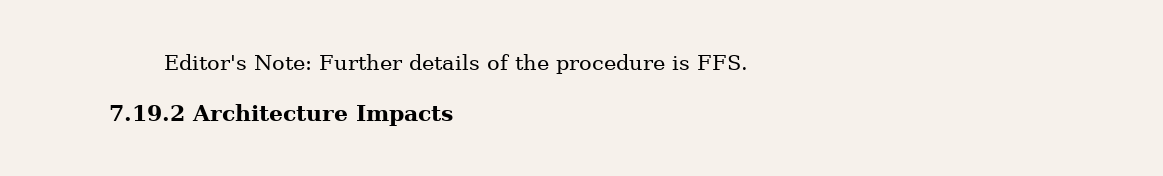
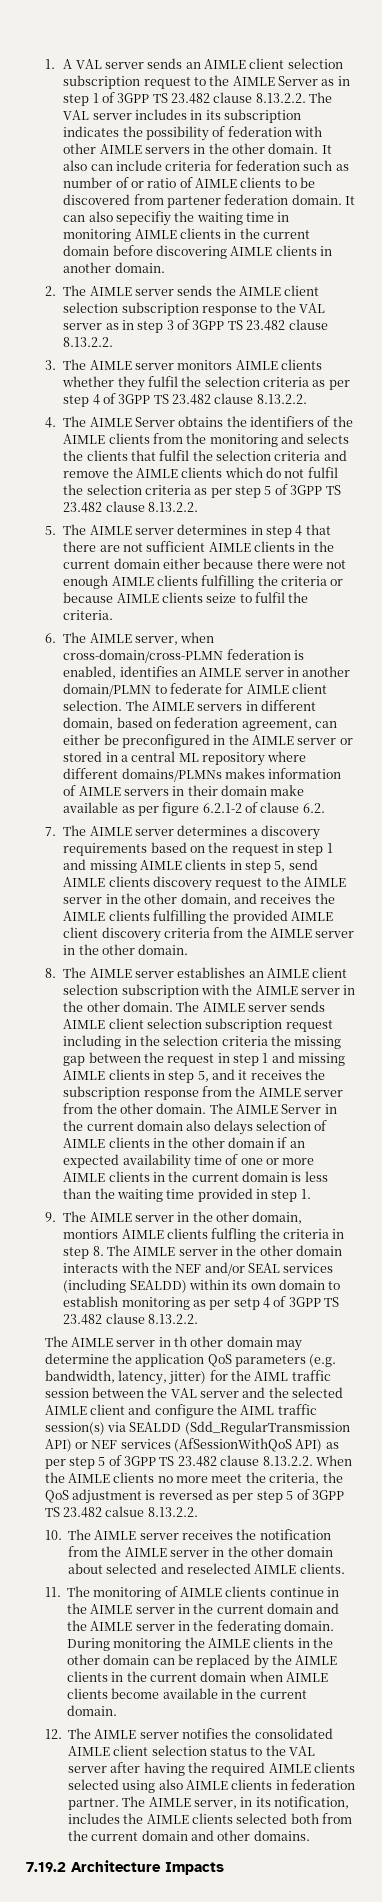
- Editor's Note: Further details of the procedure is FFS.
+ 1. A VAL server sends an AIMLE client selection subscription request to the AIMLE Server as in step 1 of 3GPP TS 23.482 clause 8.13.2.2. The VAL server includes in its subscription indicates the possibility of federation with other AIMLE servers in the other domain. It also can include criteria for federation such as number of or ratio of AIMLE clients to be discovered from partener federation domain. It can also sepecifiy the waiting time in monitoring AIMLE clients in the current domain before discovering AIMLE clients in another domain.
+ 2. The AIMLE server sends the AIMLE client selection subscription response to the VAL server as in step 3 of 3GPP TS 23.482 clause 8.13.2.2.
+ 3. The AIMLE server monitors AIMLE clients whether they fulfil the selection criteria as per step 4 of 3GPP TS 23.482 clause 8.13.2.2.
+ 4. The AIMLE Server obtains the identifiers of the AIMLE clients from the monitoring and selects the clients that fulfil the selection criteria and remove the AIMLE clients which do not fulfil the selection criteria as per step 5 of 3GPP TS 23.482 clause 8.13.2.2.
+ 5. The AIMLE server determines in step 4 that there are not sufficient AIMLE clients in the current domain either because there were not enough AIMLE clients fulfilling the criteria or because AIMLE clients seize to fulfil the criteria.
+ 6. The AIMLE server, when cross-domain/cross-PLMN federation is enabled, identifies an AIMLE server in another domain/PLMN to federate for AIMLE client selection. The AIMLE servers in different domain, based on federation agreement, can either be preconfigured in the AIMLE server or stored in a central ML repository where different domains/PLMNs makes information of AIMLE servers in their domain make available as per figure 6.2.1-2 of clause 6.2.
+ 7. The AIMLE server determines a discovery requirements based on the request in step 1 and missing AIMLE clients in step 5, send AIMLE clients discovery request to the AIMLE server in the other domain, and receives the AIMLE clients fulfilling the provided AIMLE client discovery criteria from the AIMLE server in the other domain.
+ 8. The AIMLE server establishes an AIMLE client selection subscription with the AIMLE server in the other domain. The AIMLE server sends AIMLE client selection subscription request including in the selection criteria the missing gap between the request in step 1 and missing AIMLE clients in step 5, and it receives the subscription response from the AIMLE server from the other domain. The AIMLE Server in the current domain also delays selection of AIMLE clients in the other domain if an expected availability time of one or more AIMLE clients in the current domain is less than the waiting time provided in step 1.
+ 9. The AIMLE server in the other domain, montiors AIMLE clients fulfling the criteria in step 8. The AIMLE server in the other domain interacts with the NEF and/or SEAL services (including SEALDD) within its own domain to establish monitoring as per setp 4 of 3GPP TS 23.482 clause 8.13.2.2.
+ The AIMLE server in th other domain may determine the application QoS parameters (e.g. bandwidth, latency, jitter) for the AIML traffic session between the VAL server and the selected AIMLE client and configure the AIML traffic session(s) via SEALDD (Sdd_RegularTransmission API) or NEF services (AfSessionWithQoS API) as per step 5 of 3GPP TS 23.482 clause 8.13.2.2. When the AIMLE clients no more meet the criteria, the QoS adjustment is reversed as per step 5 of 3GPP TS 23.482 calsue 8.13.2.2.
+ 10. The AIMLE server receives the notification from the AIMLE server in the other domain about selected and reselected AIMLE clients.
+ 11. The monitoring of AIMLE clients continue in the AIMLE server in the current domain and the AIMLE server in the federating domain. During monitoring the AIMLE clients in the other domain can be replaced by the AIMLE clients in the current domain when AIMLE clients become available in the current domain.
+ 12. The AIMLE server notifies the consolidated AIMLE client selection status to the VAL server after having the required AIMLE clients selected using also AIMLE clients in federation partner. The AIMLE server, in its notification, includes the AIMLE clients selected both from the current domain and other domains.

